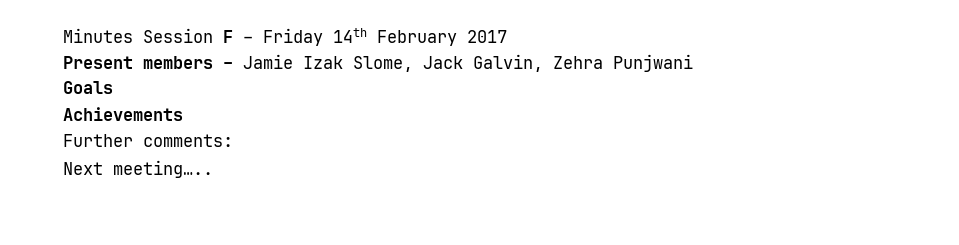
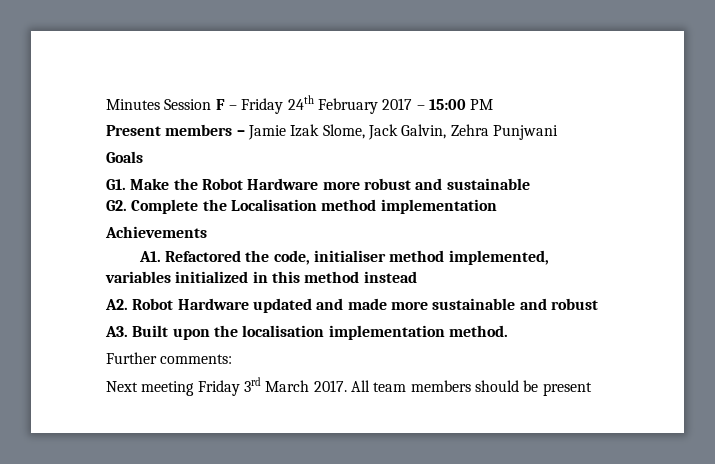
- Minutes Session F – Friday 14th February 2017
+ Minutes Session F – Friday 24th February 2017 – 15:00 PM
+ G1. Make the Robot Hardware more robust and sustainable
+ G2. Complete the Localisation method implementation
  Achievements
+ A1. Refactored the code, initialiser method implemented, variables initialized in this method instead
+ A2. Robot Hardware updated and made more sustainable and robust
+ A3. Built upon the localisation implementation method.
  Further comments:
- Next meeting…..
+ Next meeting Friday 3rd March 2017. All team members should be present

